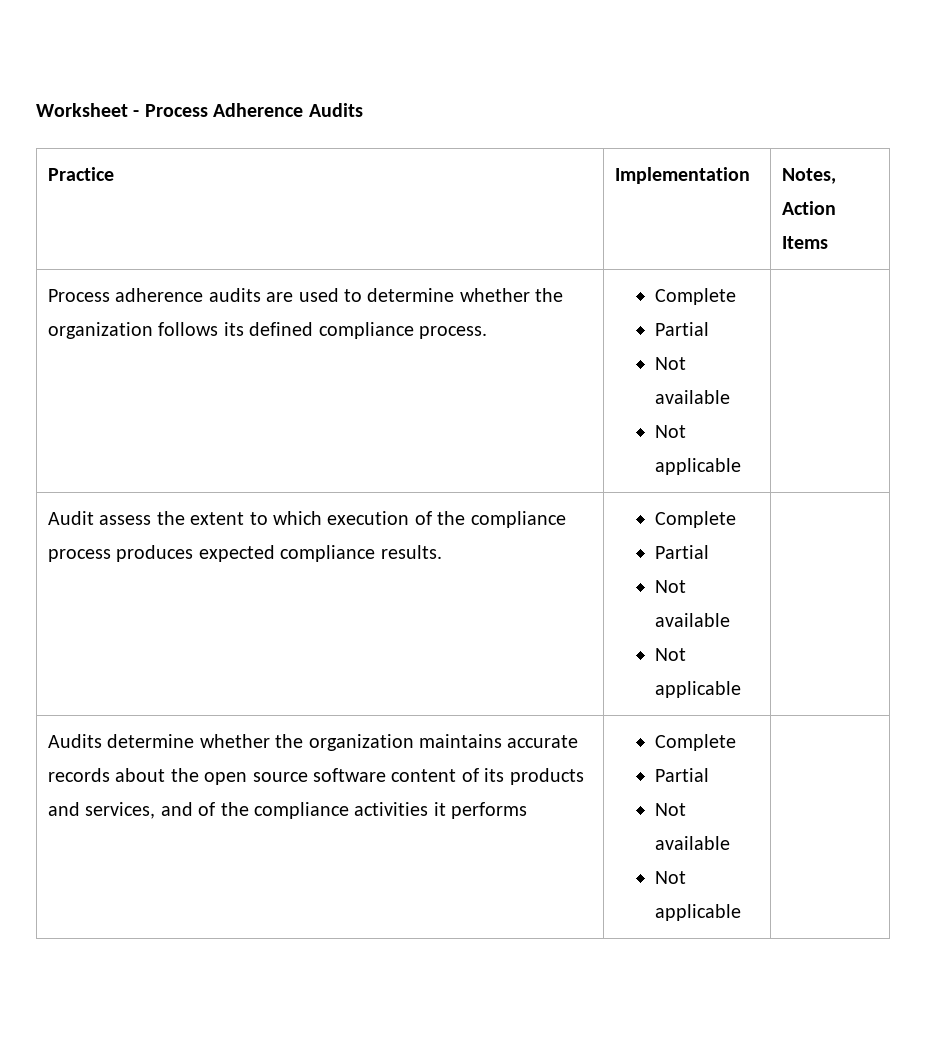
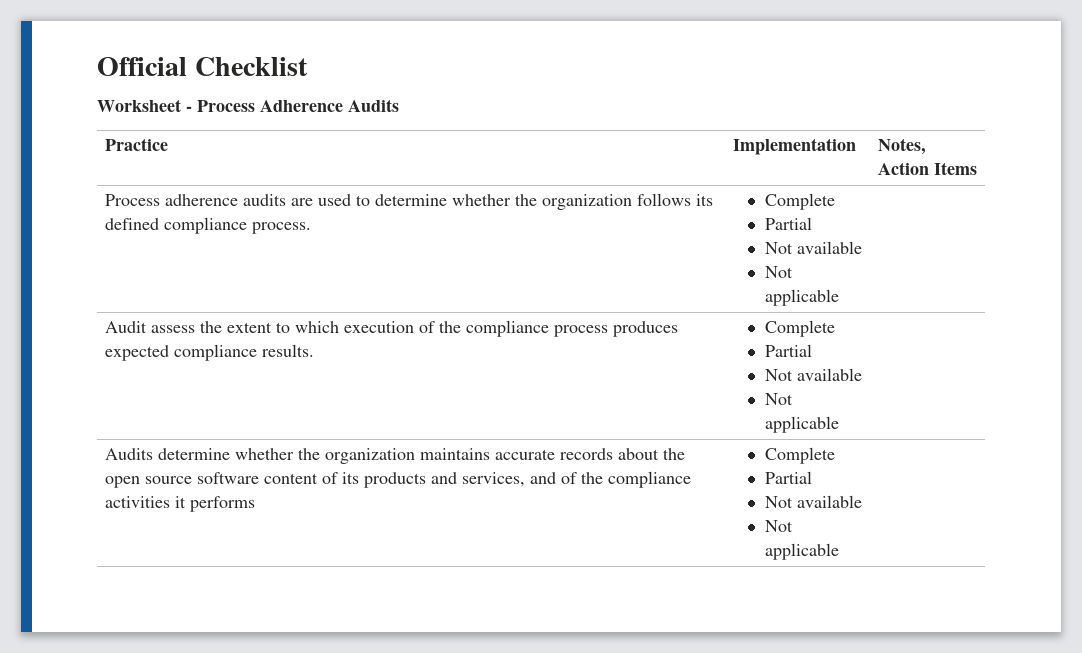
+ Official Checklist

